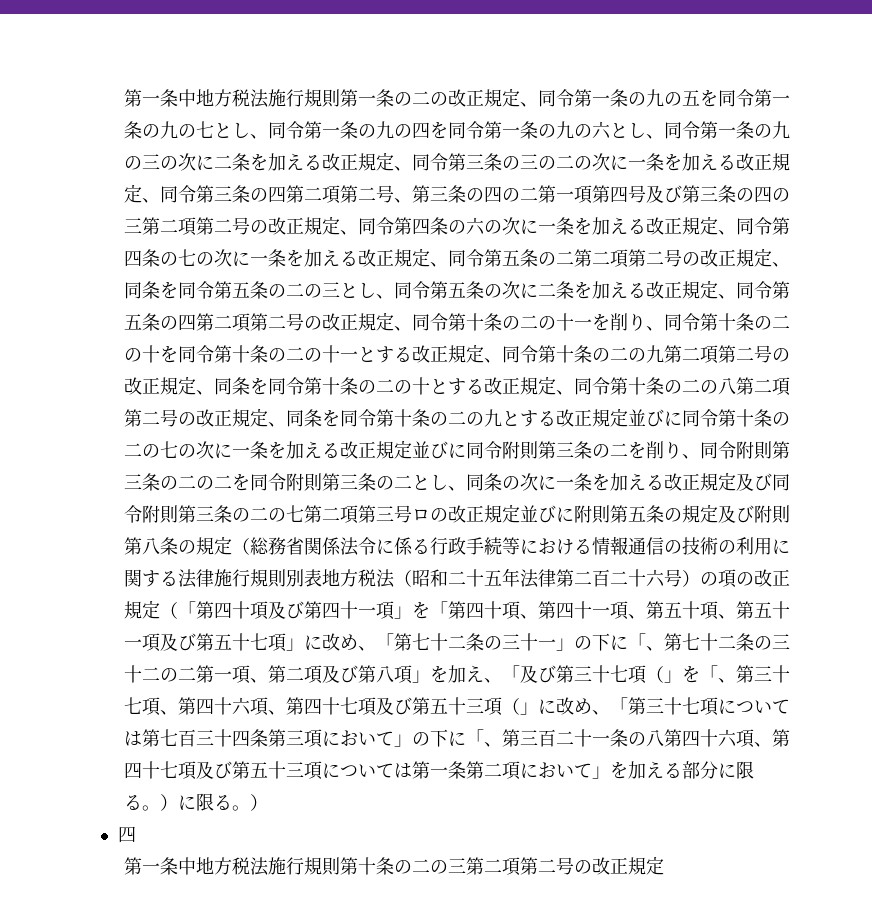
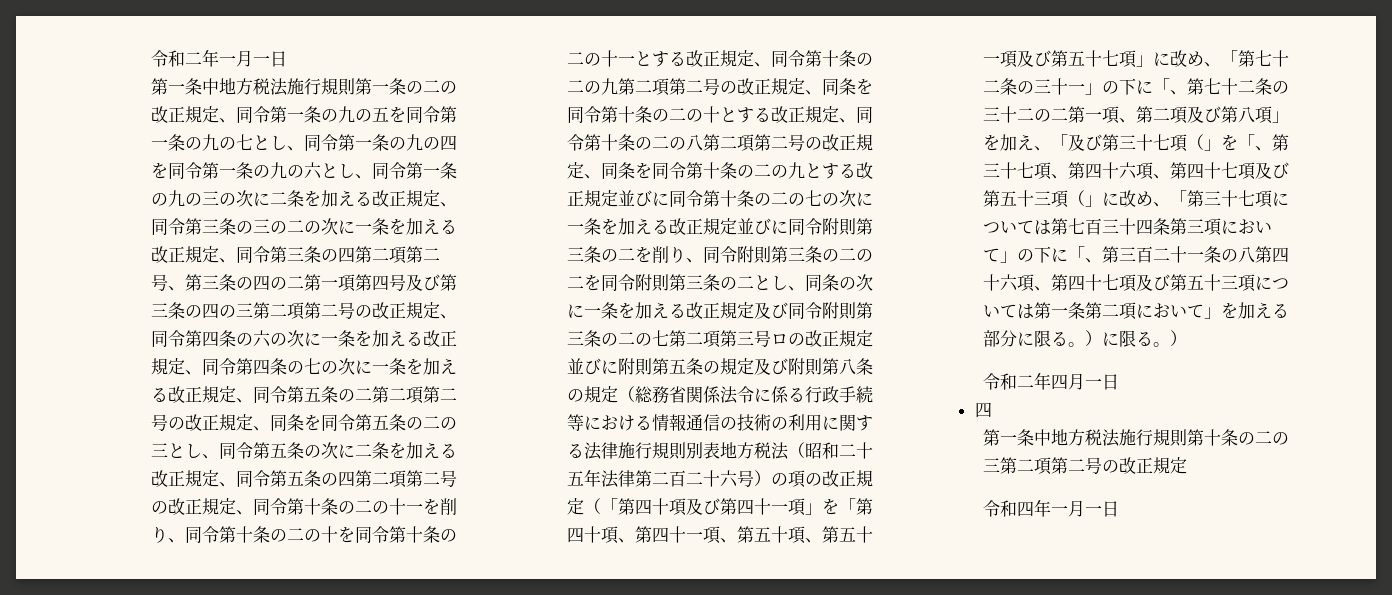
+ 令和二年一月一日
+ 令和二年四月一日
+ 令和四年一月一日

